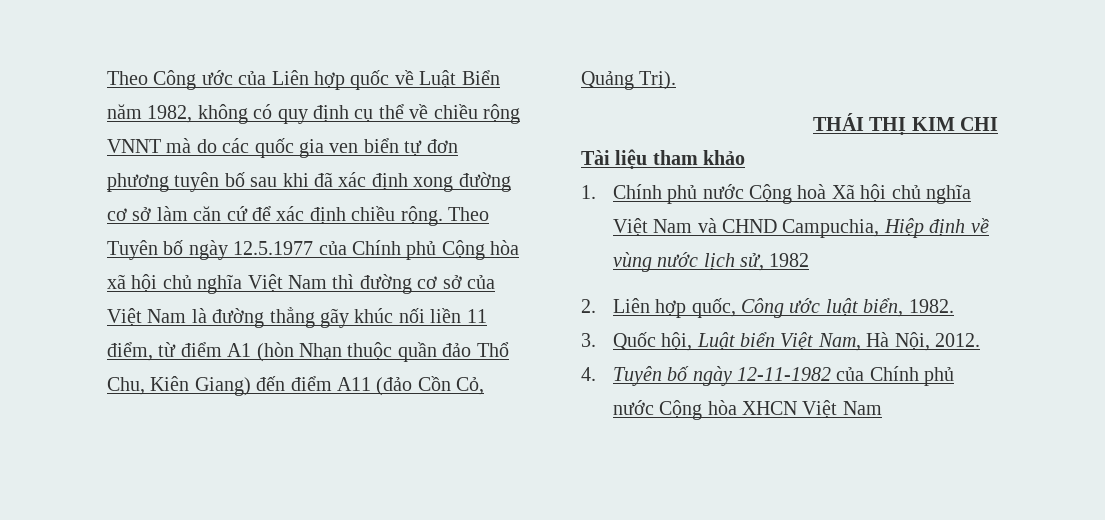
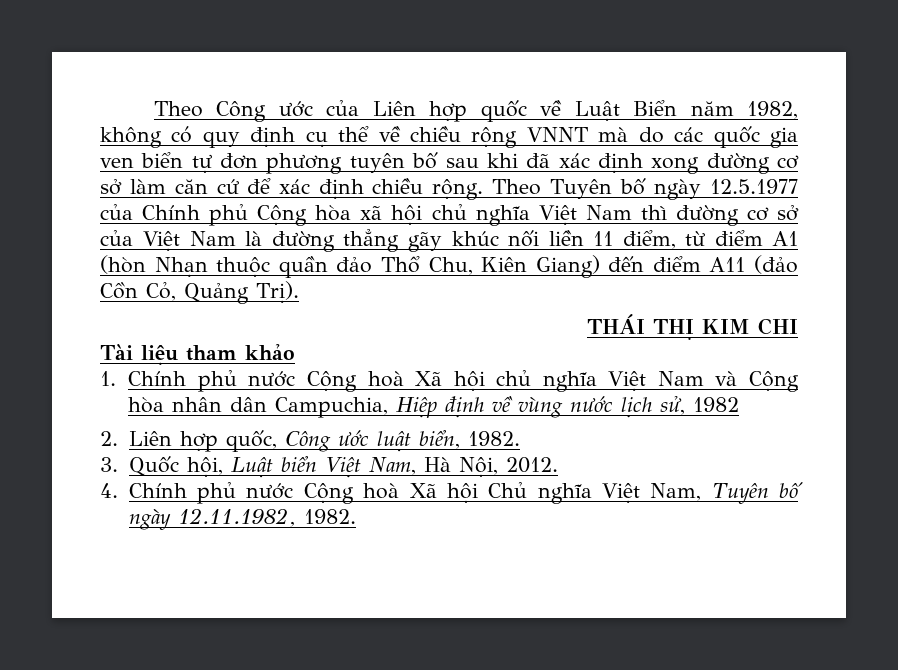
- 1. Chính phủ nước Cộng hoà Xã hội chủ nghĩa Việt Nam và CHND Campuchia, Hiệp định về vùng nước lịch sử, 1982
+ 1. Chính phủ nước Cộng hoà Xã hội chủ nghĩa Việt Nam và Cộng hòa nhân dân Campuchia, Hiệp định về vùng nước lịch sử, 1982
- 4. Tuyên bố ngày 12-11-1982 của Chính phủ nước Cộng hòa XHCN Việt Nam
+ 4. Chính phủ nước Cộng hoà Xã hội Chủ nghĩa Việt Nam, Tuyên bố ngày 12.11.1982, 1982.

